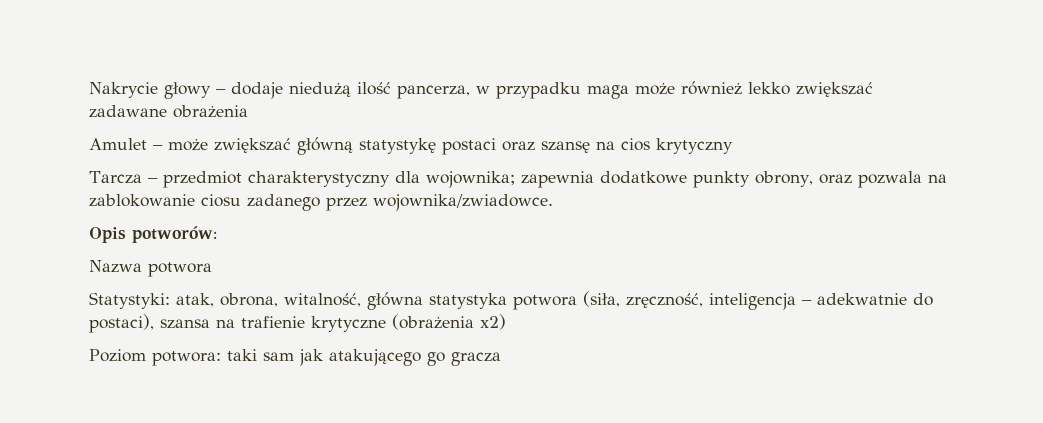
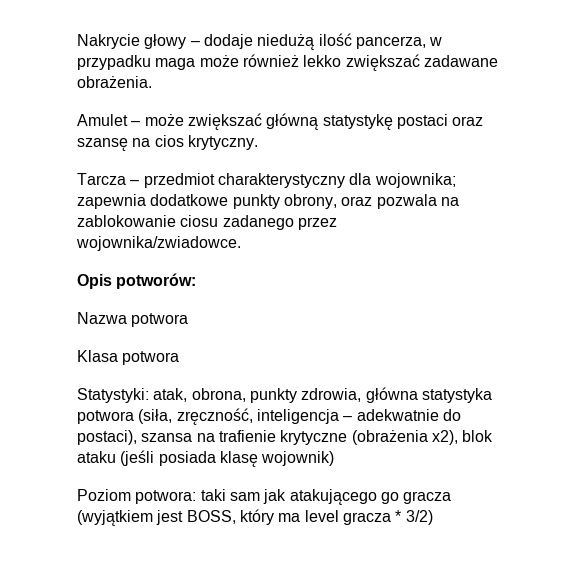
- Nakrycie głowy – dodaje niedużą ilość pancerza, w przypadku maga może również lekko zwiększać zadawane obrażenia
+ Nakrycie głowy – dodaje niedużą ilość pancerza, w przypadku maga może również lekko zwiększać zadawane obrażenia.
- Amulet – może zwiększać główną statystykę postaci oraz szansę na cios krytyczny
+ Amulet – może zwiększać główną statystykę postaci oraz szansę na cios krytyczny.
+ Klasa potwora
- Statystyki: atak, obrona, witalność, główna statystyka potwora (siła, zręczność, inteligencja – adekwatnie do postaci), szansa na trafienie krytyczne (obrażenia x2)
+ Statystyki: atak, obrona, punkty zdrowia, główna statystyka potwora (siła, zręczność, inteligencja – adekwatnie do postaci), szansa na trafienie krytyczne (obrażenia x2), blok ataku (jeśli posiada klasę wojownik)
- Poziom potwora: taki sam jak atakującego go gracza
+ Poziom potwora: taki sam jak atakującego go gracza (wyjątkiem jest BOSS, który ma level gracza * 3/2)

